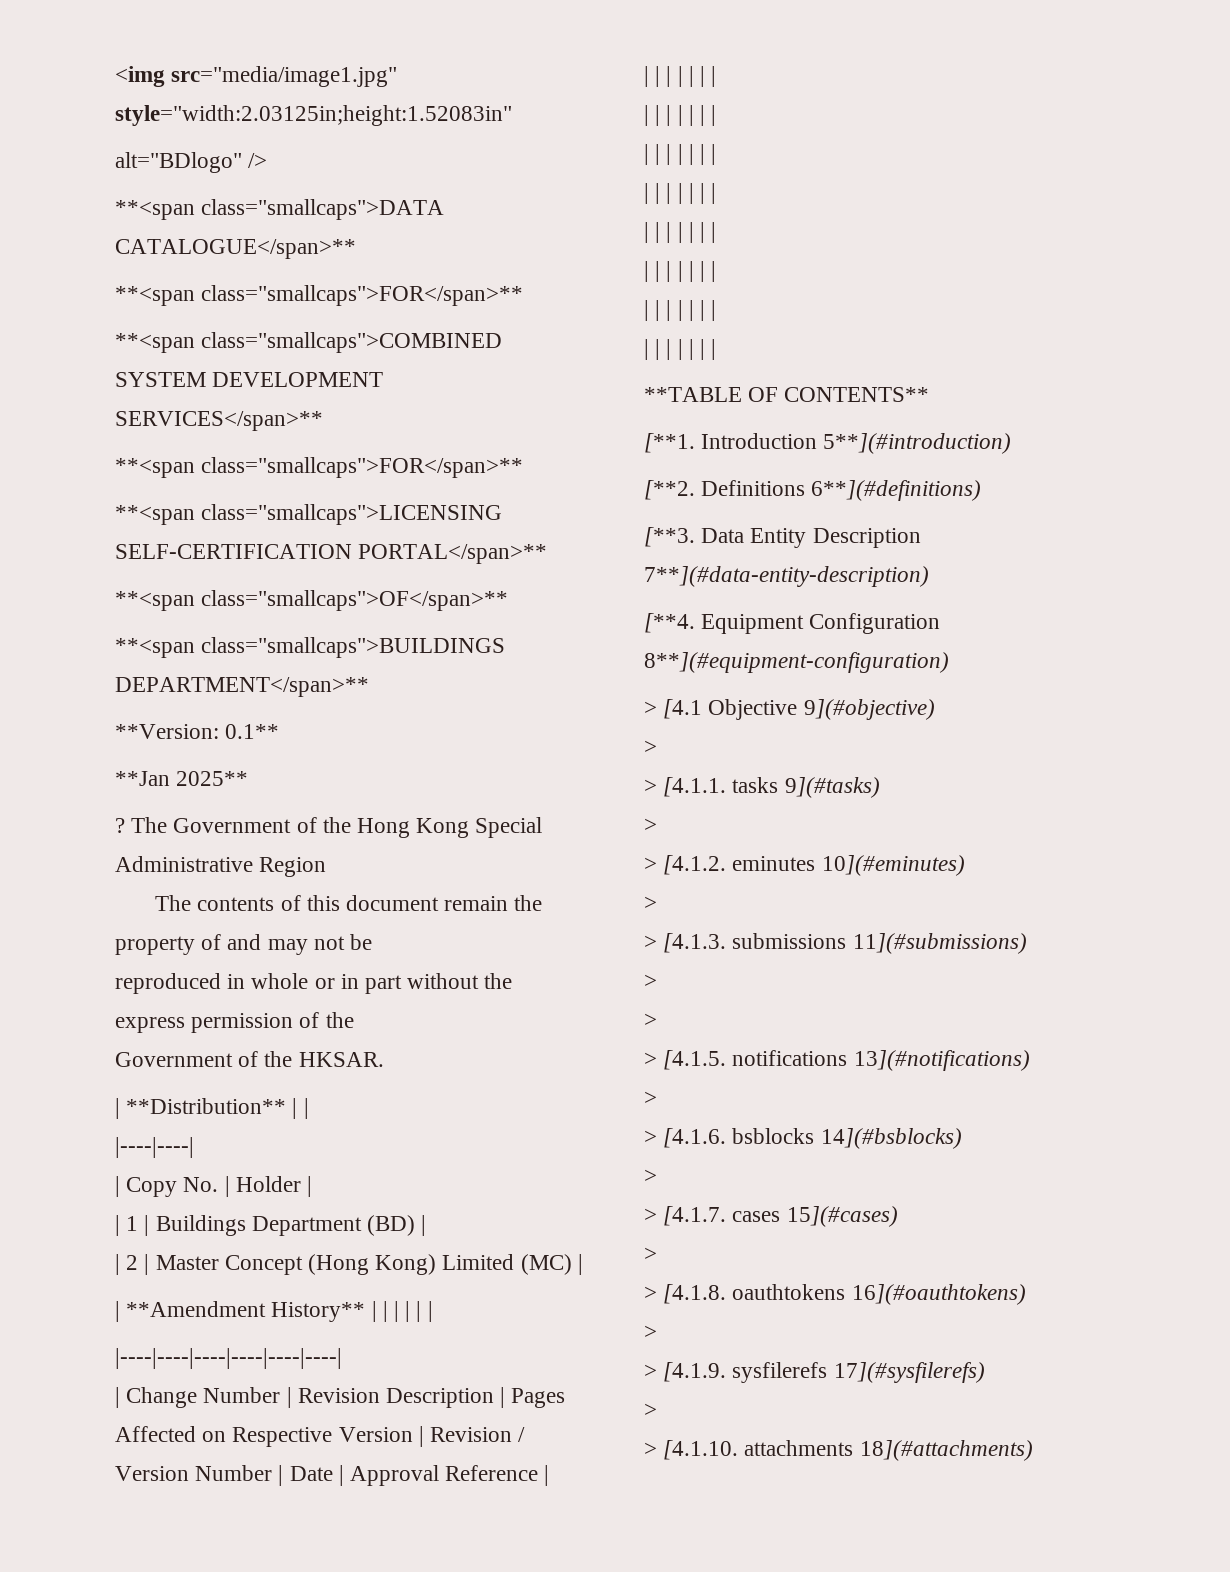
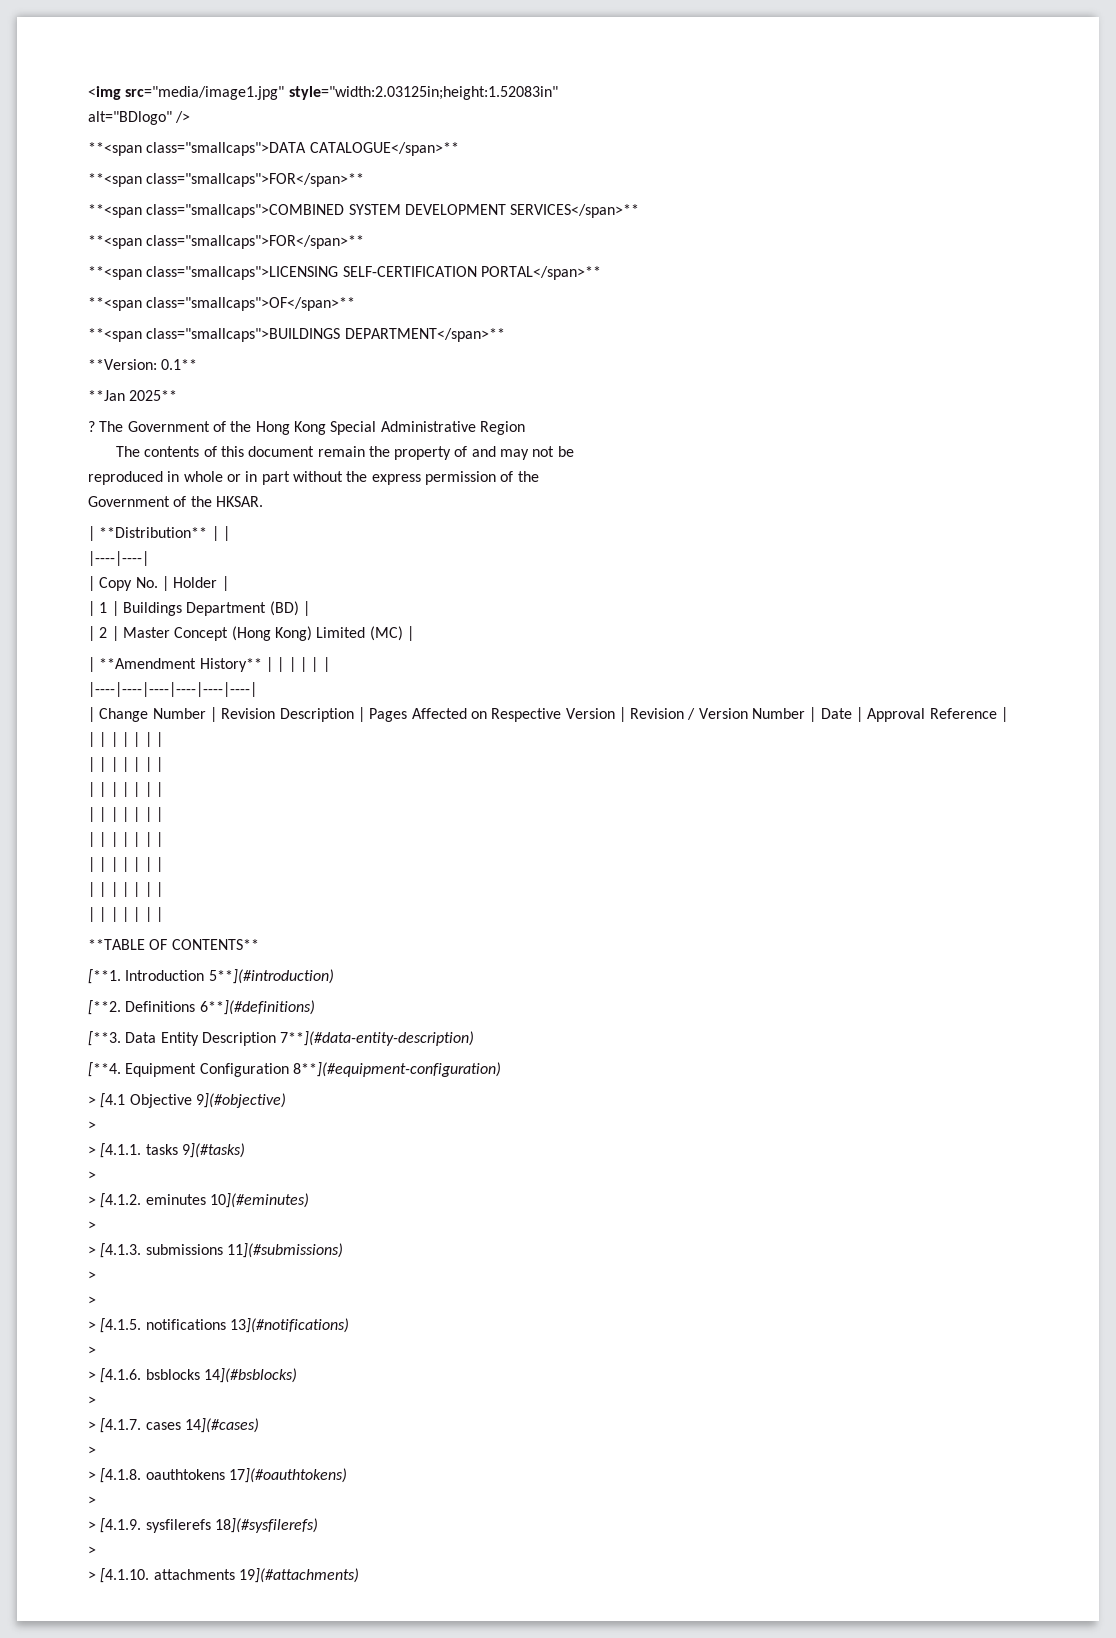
- > [4.1.7. cases 15](#cases)
+ > [4.1.7. cases 14](#cases)
- > [4.1.8. oauthtokens 16](#oauthtokens)
+ > [4.1.8. oauthtokens 17](#oauthtokens)
- > [4.1.9. sysfilerefs 17](#sysfilerefs)
+ > [4.1.9. sysfilerefs 18](#sysfilerefs)
- > [4.1.10. attachments 18](#attachments)
+ > [4.1.10. attachments 19](#attachments)

